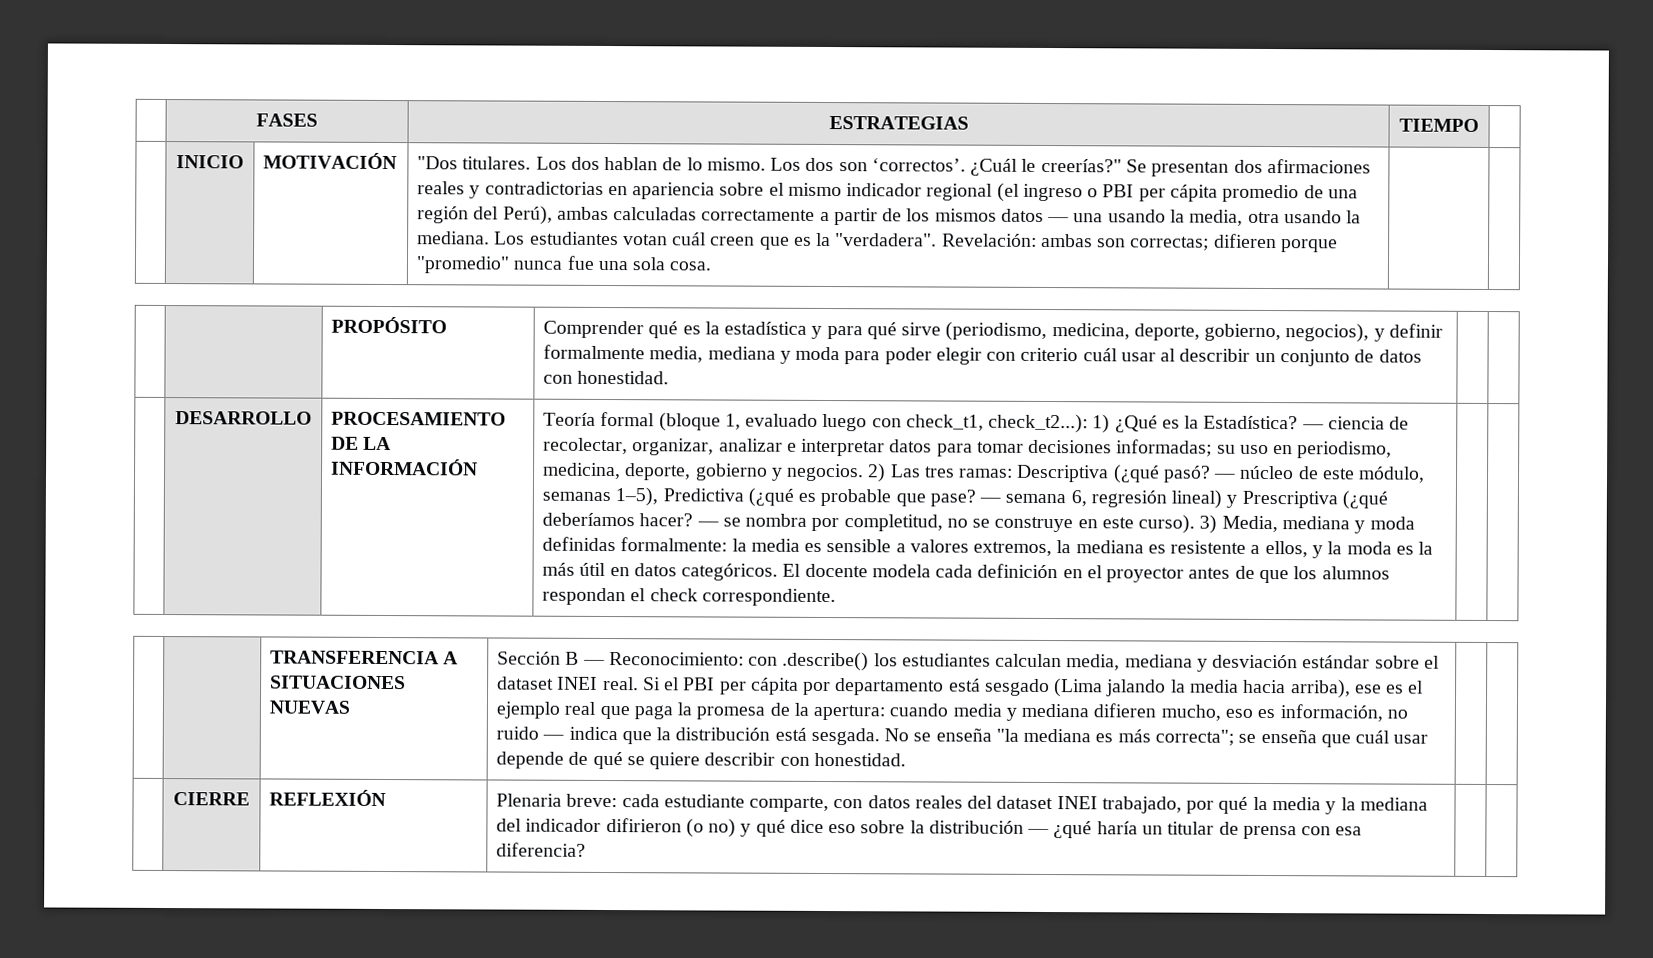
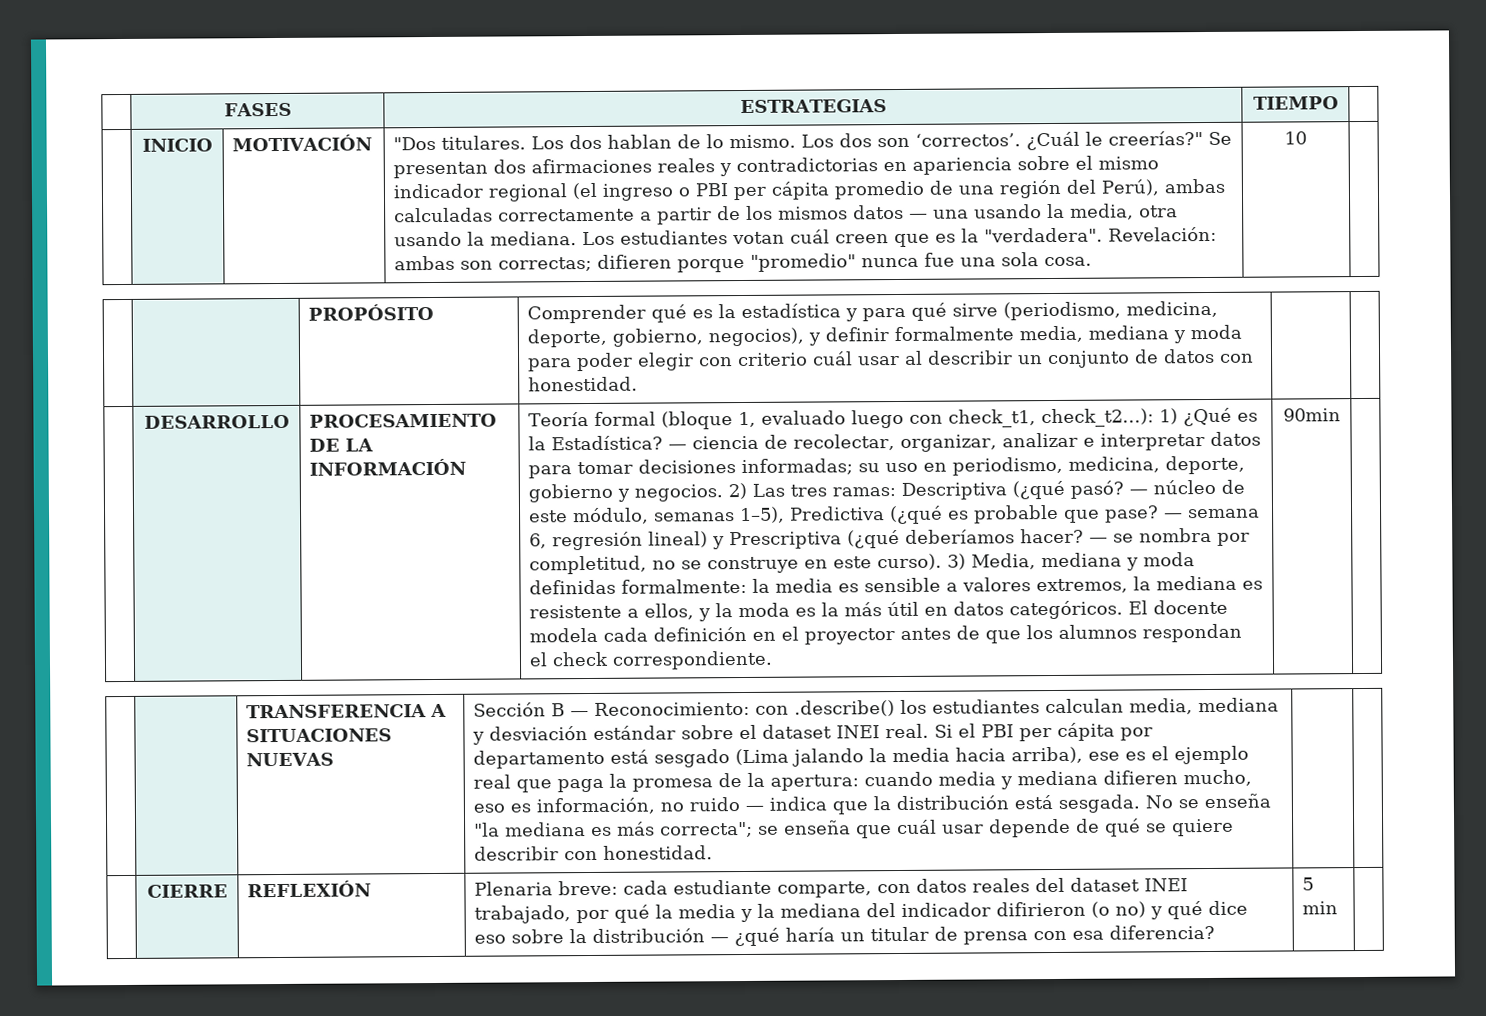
+ 10
+ 90min
+ 5 min

